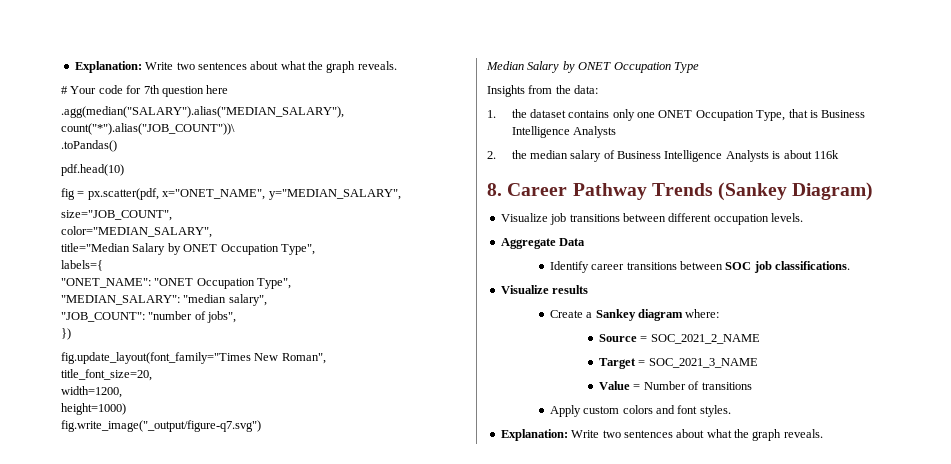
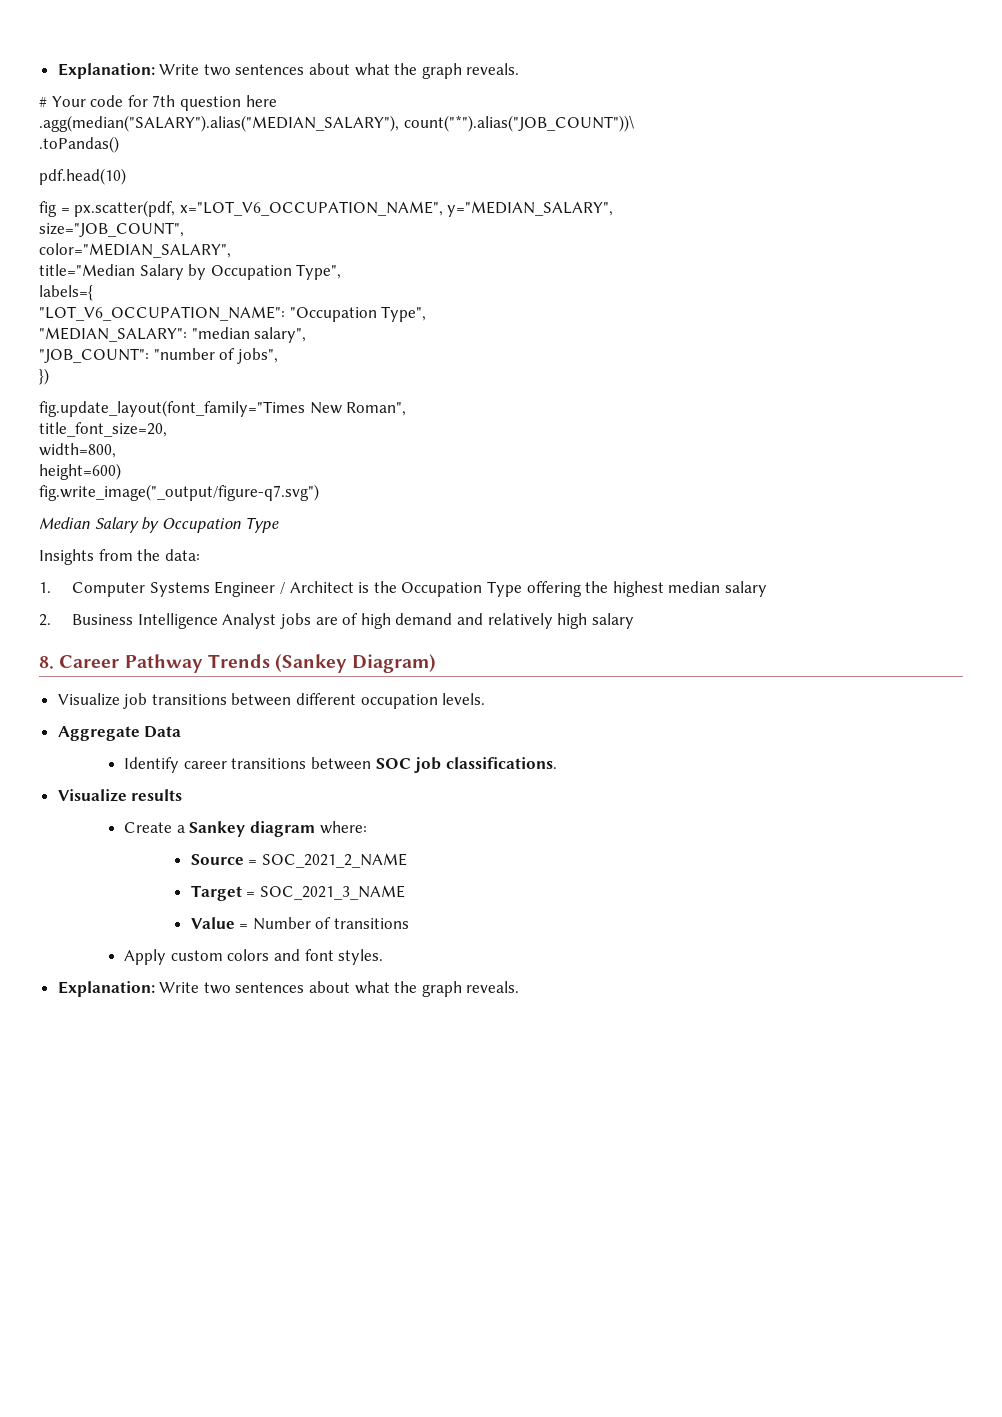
- fig = px.scatter(pdf, x="ONET_NAME", y="MEDIAN_SALARY",
+ fig = px.scatter(pdf, x="LOT_V6_OCCUPATION_NAME", y="MEDIAN_SALARY",
- title="Median Salary by ONET Occupation Type",
+ title="Median Salary by Occupation Type",
- "ONET_NAME": "ONET Occupation Type",
+ "LOT_V6_OCCUPATION_NAME": "Occupation Type",
- width=1200,
- height=1000)
+ width=800,
+ height=600)
- Median Salary by ONET Occupation Type
+ Median Salary by Occupation Type
- 1. the dataset contains only one ONET Occupation Type, that is Business Intelligence Analysts
- 2. the median salary of Business Intelligence Analysts is about 116k
+ 1. Computer Systems Engineer / Architect is the Occupation Type offering the highest median salary
+ 2. Business Intelligence Analyst jobs are of high demand and relatively high salary

